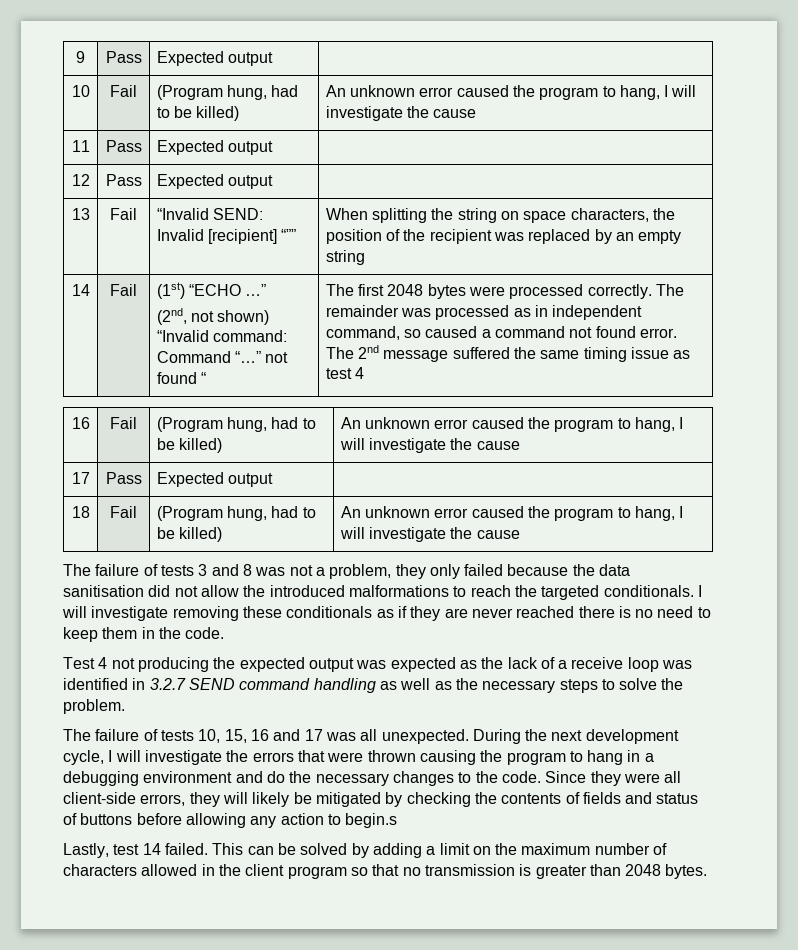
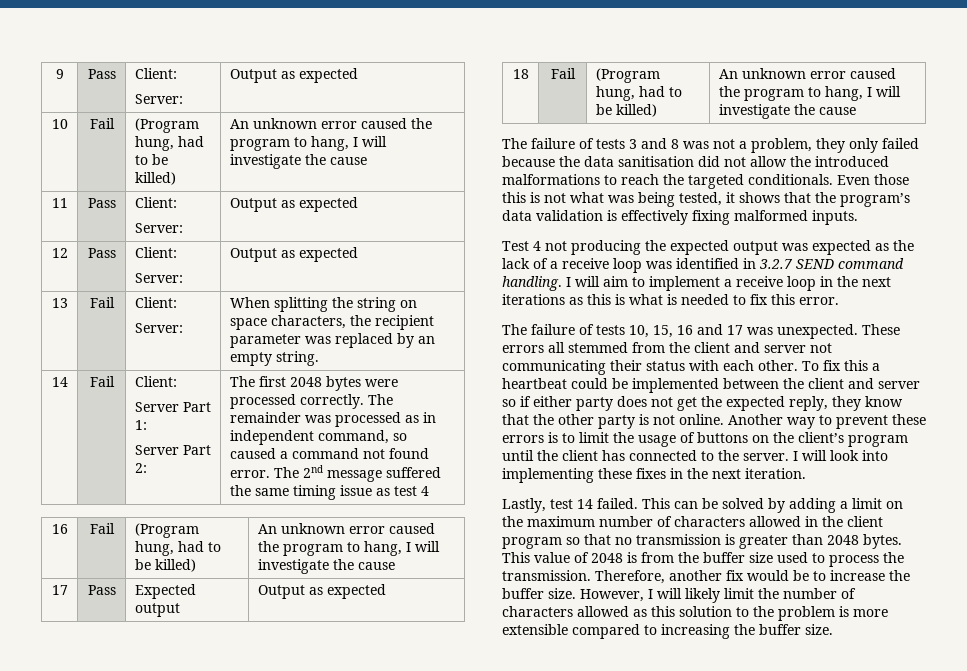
- 9 | Pass | Expected output |
+ 9 | Pass | Client:
+ Server: | Output as expected
- 11 | Pass | Expected output |
- 12 | Pass | Expected output |
- 13 | Fail | “Invalid SEND: Invalid [recipient] “”” | When splitting the string on space characters, the position of the recipient was replaced by an empty string
+ 11 | Pass | Client:
+ Server: | Output as expected
+ 12 | Pass | Client:
+ Server: | Output as expected
+ 13 | Fail | Client:
+ Server: | When splitting the string on space characters, the recipient parameter was replaced by an empty string.
- 14 | Fail | (1st) “ECHO …”
- (2nd, not shown) “Invalid command: Command “…” not found “
+ 14 | Fail | Client:
+ Server Part 1:
+ Server Part 2:
- 17 | Pass | Expected output |
+ 17 | Pass | Expected output | Output as expected
- I will investigate removing these conditionals as if they are never reached there is no need to keep them in the code.
+ Even those this is not what was being tested, it shows that the program’s data validation is effectively fixing malformed inputs.
- Test 4 not producing the expected output was expected as the lack of a receive loop was identified in 3.2.7 SEND command handling as well as the necessary steps to solve the problem.
+ Test 4 not producing the expected output was expected as the lack of a receive loop was identified in 3.2.7 SEND command handling. I will aim to implement a receive loop in the next iterations as this is what is needed to fix this error.
- The failure of tests 10, 15, 16 and 17 was all unexpected. During the next development cycle, I will investigate the errors that were thrown causing the program to hang in a debugging environment and do the necessary changes to the code. Since they were all client-side errors, they will likely be mitigated by checking the contents of fields and status of buttons before allowing any action to begin.s
+ The failure of tests 10, 15, 16 and 17 was unexpected. These errors all stemmed from the client and server not communicating their status with each other. To fix this a heartbeat could be implemented between the client and server so if either party does not get the expected reply, they know that the other party is not online. Another way to prevent these errors is to limit the usage of buttons on the client’s program until the client has connected to the server. I will look into implementing these fixes in the next iteration.
+ This value of 2048 is from the buffer size used to process the transmission. Therefore, another fix would be to increase the buffer size. However, I will likely limit the number of characters allowed as this solution to the problem is more extensible compared to increasing the buffer size.

